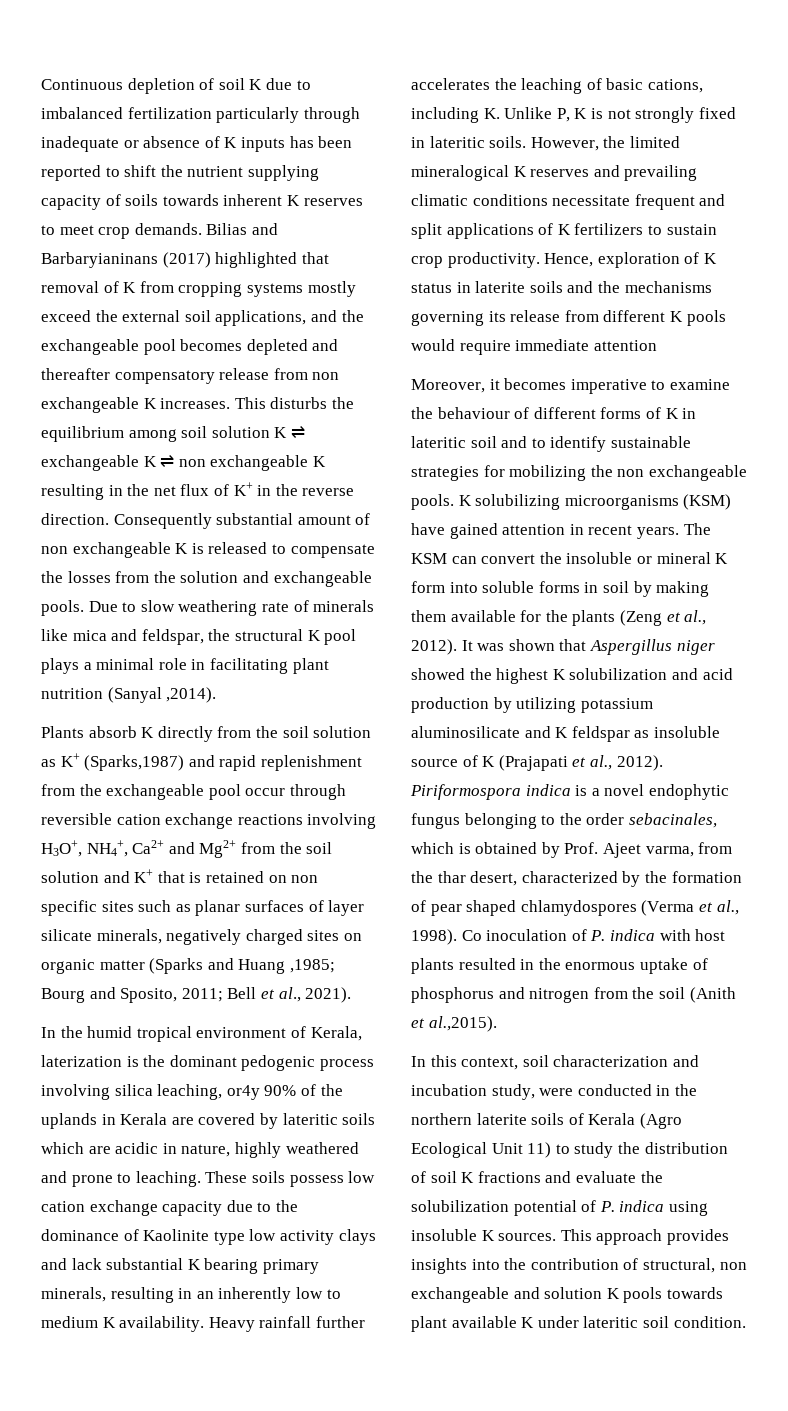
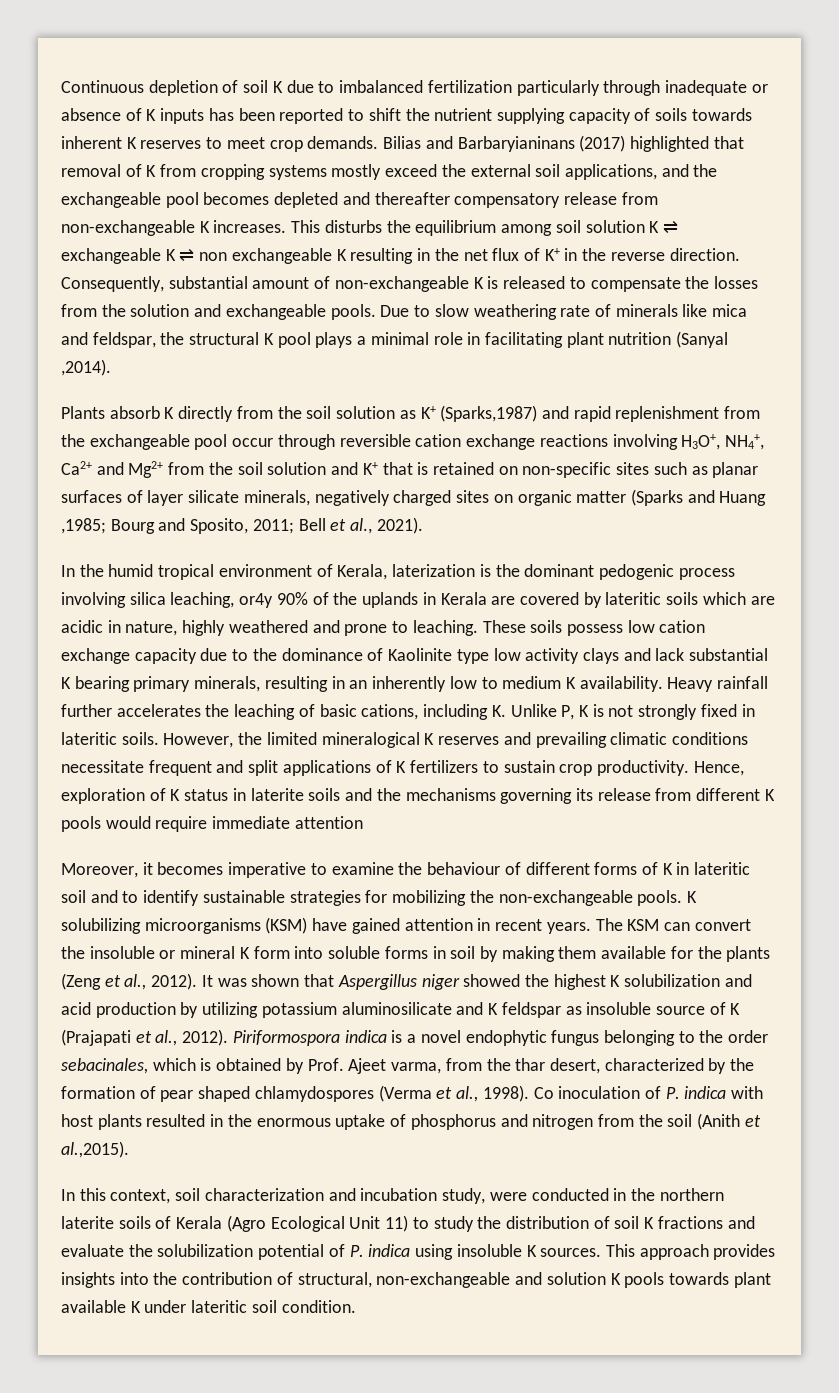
- Bilias and Barbaryianinans (2017) highlighted that removal of K from cropping systems mostly exceed the external soil applications, and the exchangeable pool becomes depleted and thereafter compensatory release from non exchangeable K increases.
+ Bilias and Barbaryianinans (2017) highlighted that removal of K from cropping systems mostly exceed the external soil applications, and the exchangeable pool becomes depleted and thereafter compensatory release from non-exchangeable K increases.
- Consequently substantial amount of non exchangeable K is released to compensate the losses from the solution and exchangeable pools.
+ Consequently, substantial amount of non-exchangeable K is released to compensate the losses from the solution and exchangeable pools.
- Plants absorb K directly from the soil solution as K+ (Sparks,1987) and rapid replenishment from the exchangeable pool occur through reversible cation exchange reactions involving H3O+, NH4+, Ca2+ and Mg2+ from the soil solution and K+ that is retained on non specific sites such as planar surfaces of layer silicate minerals, negatively charged sites on organic matter (Sparks and Huang ,1985;
+ Plants absorb K directly from the soil solution as K+ (Sparks,1987) and rapid replenishment from the exchangeable pool occur through reversible cation exchange reactions involving H3O+, NH4+, Ca2+ and Mg2+ from the soil solution and K+ that is retained on non-specific sites such as planar surfaces of layer silicate minerals, negatively charged sites on organic matter (Sparks and Huang ,1985;
- Moreover, it becomes imperative to examine the behaviour of different forms of K in lateritic soil and to identify sustainable strategies for mobilizing the non exchangeable pools.
+ Moreover, it becomes imperative to examine the behaviour of different forms of K in lateritic soil and to identify sustainable strategies for mobilizing the non-exchangeable pools.
- This approach provides insights into the contribution of structural, non exchangeable and solution K pools towards plant available K under lateritic soil condition.
+ This approach provides insights into the contribution of structural, non-exchangeable and solution K pools towards plant available K under lateritic soil condition.

